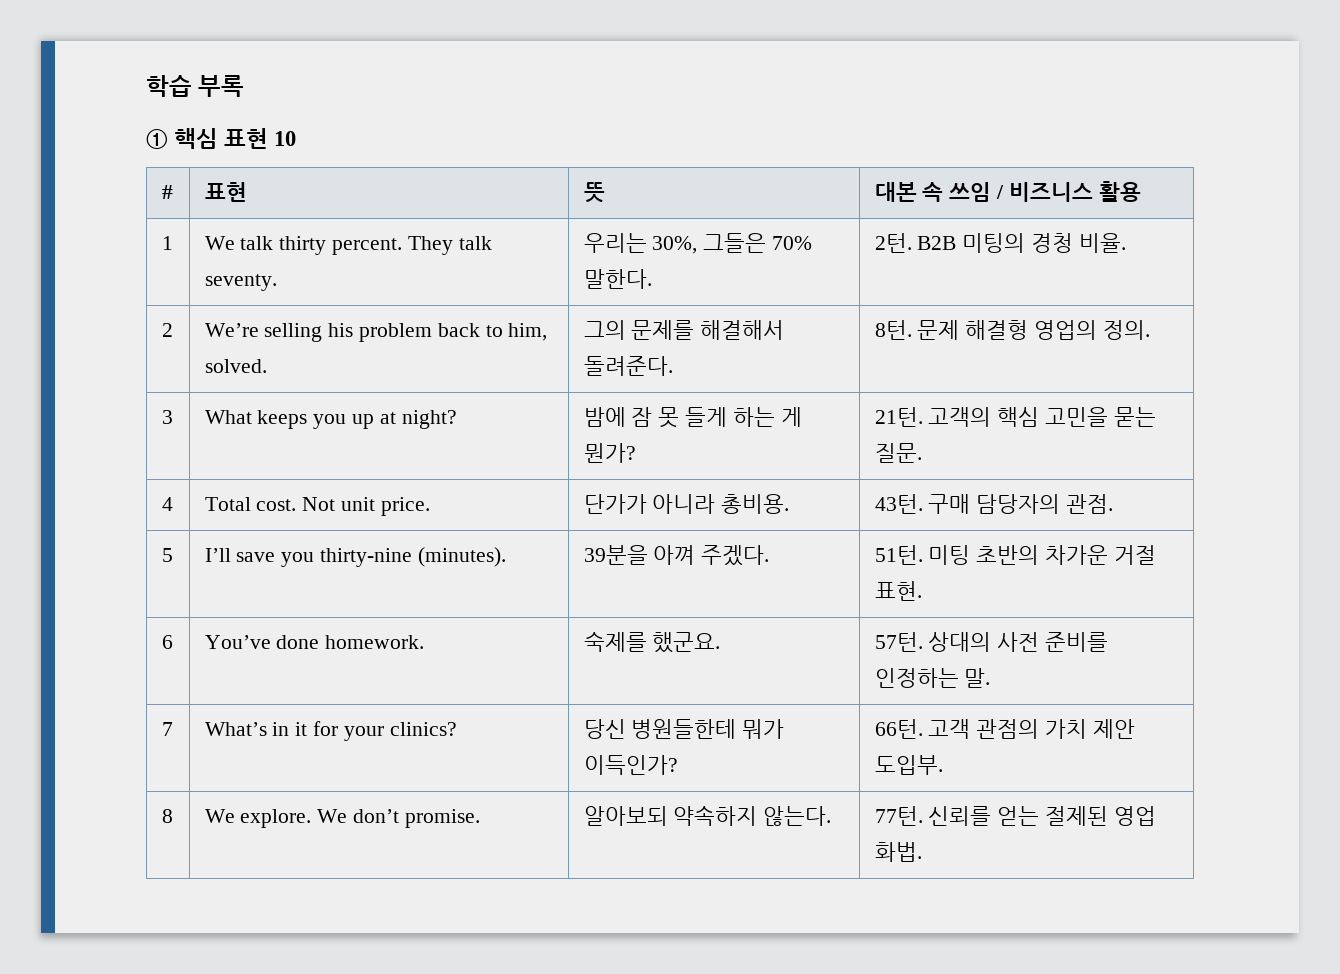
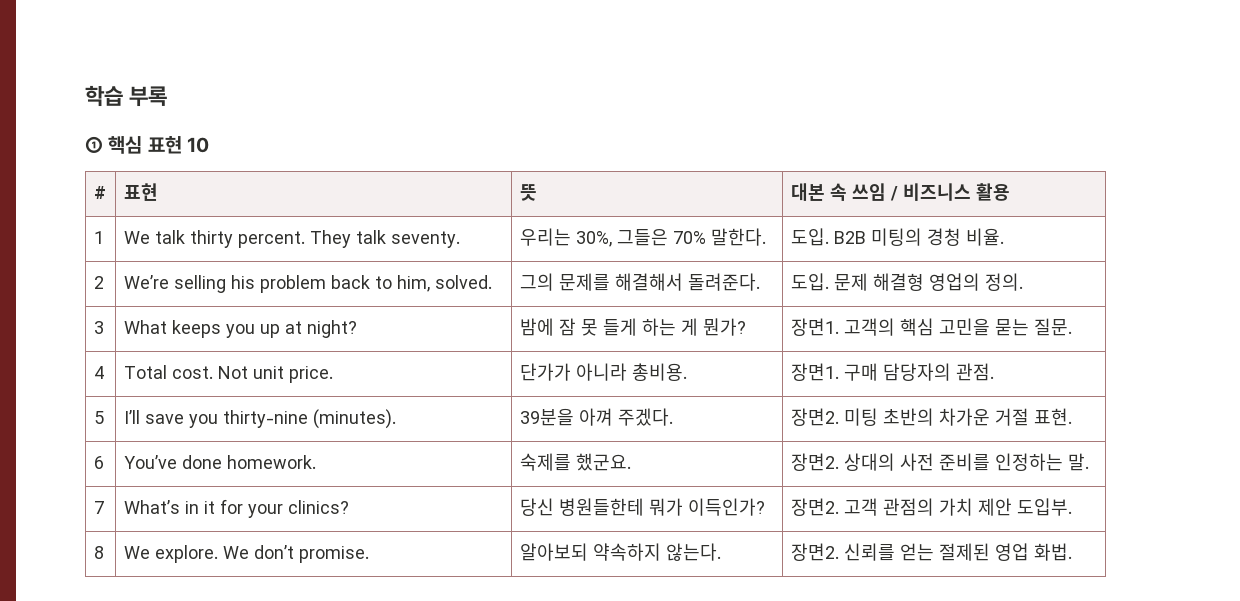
- 1 | We talk thirty percent. They talk seventy. | 우리는 30%, 그들은 70% 말한다. | 2턴. B2B 미팅의 경청 비율.
+ 1 | We talk thirty percent. They talk seventy. | 우리는 30%, 그들은 70% 말한다. | 도입. B2B 미팅의 경청 비율.
- 2 | We’re selling his problem back to him, solved. | 그의 문제를 해결해서 돌려준다. | 8턴. 문제 해결형 영업의 정의.
+ 2 | We’re selling his problem back to him, solved. | 그의 문제를 해결해서 돌려준다. | 도입. 문제 해결형 영업의 정의.
- 3 | What keeps you up at night? | 밤에 잠 못 들게 하는 게 뭔가? | 21턴. 고객의 핵심 고민을 묻는 질문.
+ 3 | What keeps you up at night? | 밤에 잠 못 들게 하는 게 뭔가? | 장면1. 고객의 핵심 고민을 묻는 질문.
- 4 | Total cost. Not unit price. | 단가가 아니라 총비용. | 43턴. 구매 담당자의 관점.
+ 4 | Total cost. Not unit price. | 단가가 아니라 총비용. | 장면1. 구매 담당자의 관점.
- 5 | I’ll save you thirty-nine (minutes). | 39분을 아껴 주겠다. | 51턴. 미팅 초반의 차가운 거절 표현.
+ 5 | I’ll save you thirty-nine (minutes). | 39분을 아껴 주겠다. | 장면2. 미팅 초반의 차가운 거절 표현.
- 6 | You’ve done homework. | 숙제를 했군요. | 57턴. 상대의 사전 준비를 인정하는 말.
+ 6 | You’ve done homework. | 숙제를 했군요. | 장면2. 상대의 사전 준비를 인정하는 말.
- 7 | What’s in it for your clinics? | 당신 병원들한테 뭐가 이득인가? | 66턴. 고객 관점의 가치 제안 도입부.
+ 7 | What’s in it for your clinics? | 당신 병원들한테 뭐가 이득인가? | 장면2. 고객 관점의 가치 제안 도입부.
- 8 | We explore. We don’t promise. | 알아보되 약속하지 않는다. | 77턴. 신뢰를 얻는 절제된 영업 화법.
+ 8 | We explore. We don’t promise. | 알아보되 약속하지 않는다. | 장면2. 신뢰를 얻는 절제된 영업 화법.

